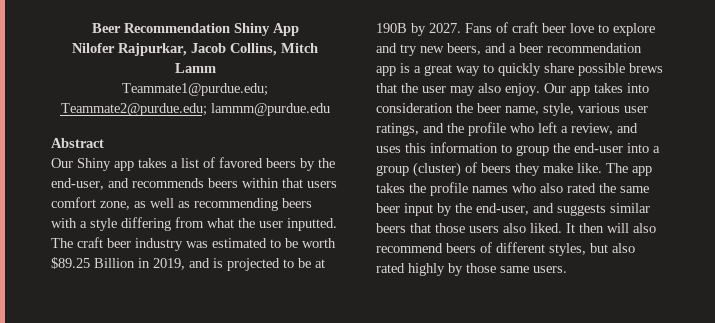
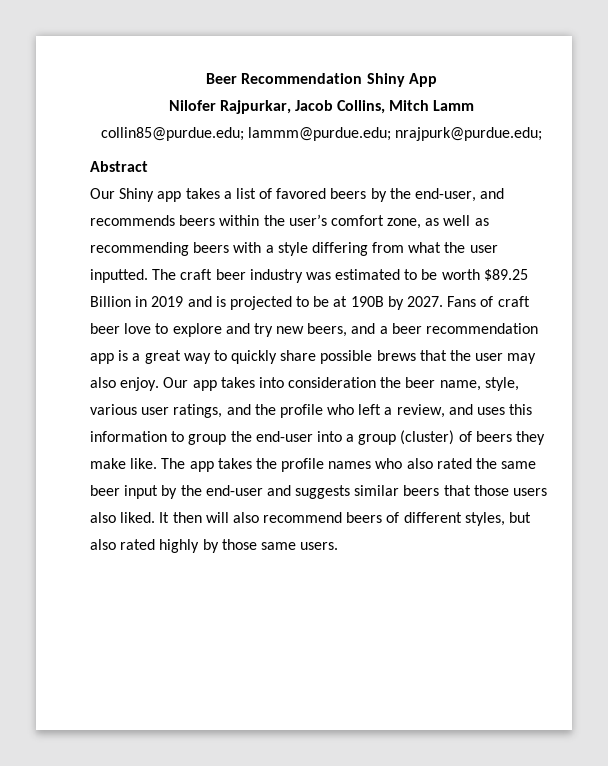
- Teammate1@purdue.edu; Teammate2@purdue.edu; lammm@purdue.edu
+ collin85@purdue.edu; lammm@purdue.edu; nrajpurk@purdue.edu;
- Our Shiny app takes a list of favored beers by the end-user, and recommends beers within that users comfort zone, as well as recommending beers with a style differing from what the user inputted.
+ Our Shiny app takes a list of favored beers by the end-user, and recommends beers within the user’s comfort zone, as well as recommending beers with a style differing from what the user inputted.
- The craft beer industry was estimated to be worth $89.25 Billion in 2019, and is projected to be at 190B by 2027.
+ The craft beer industry was estimated to be worth $89.25 Billion in 2019 and is projected to be at 190B by 2027.
- The app takes the profile names who also rated the same beer input by the end-user, and suggests similar beers that those users also liked.
+ The app takes the profile names who also rated the same beer input by the end-user and suggests similar beers that those users also liked.

